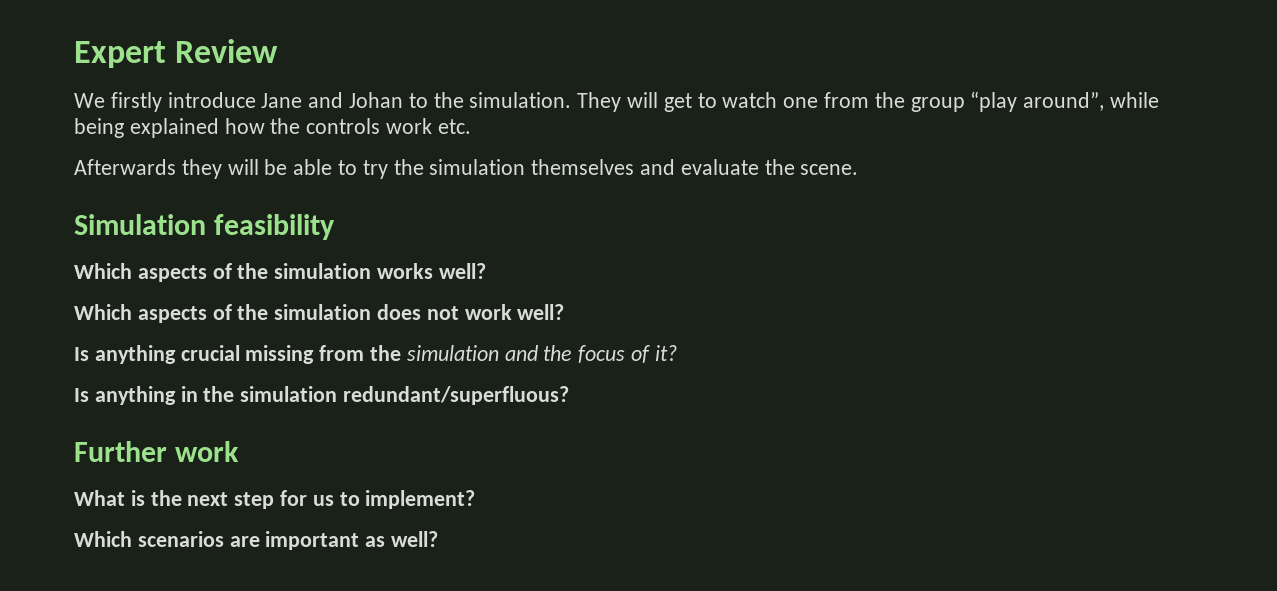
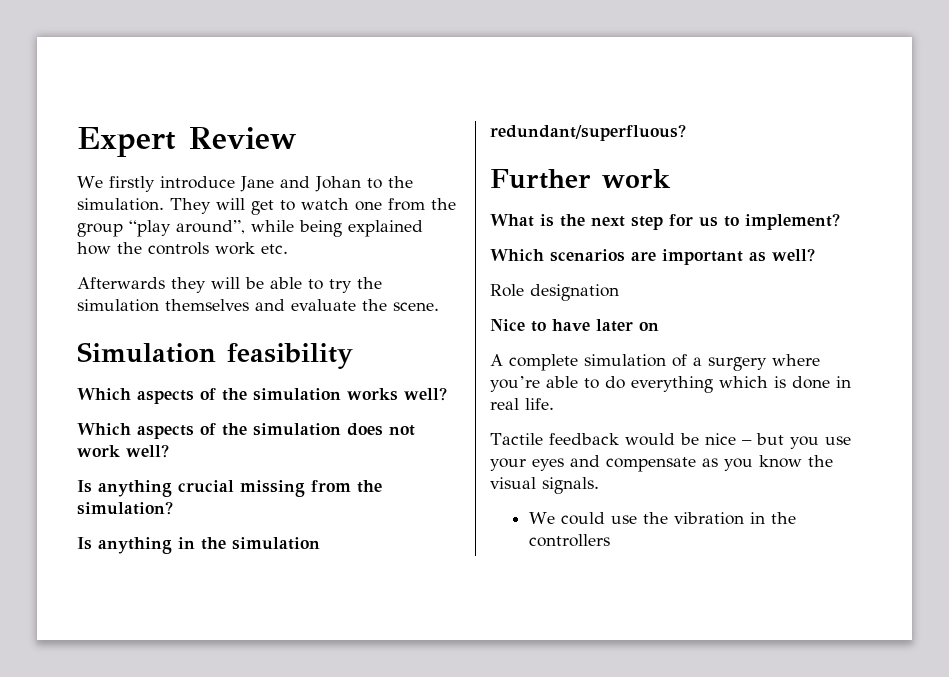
- Is anything crucial missing from the simulation and the focus of it?
+ Is anything crucial missing from the simulation?
+ Role designation
+ Nice to have later on
+ A complete simulation of a surgery where you’re able to do everything which is done in real life.
+ Tactile feedback would be nice – but you use your eyes and compensate as you know the visual signals.
+ We could use the vibration in the controllers

